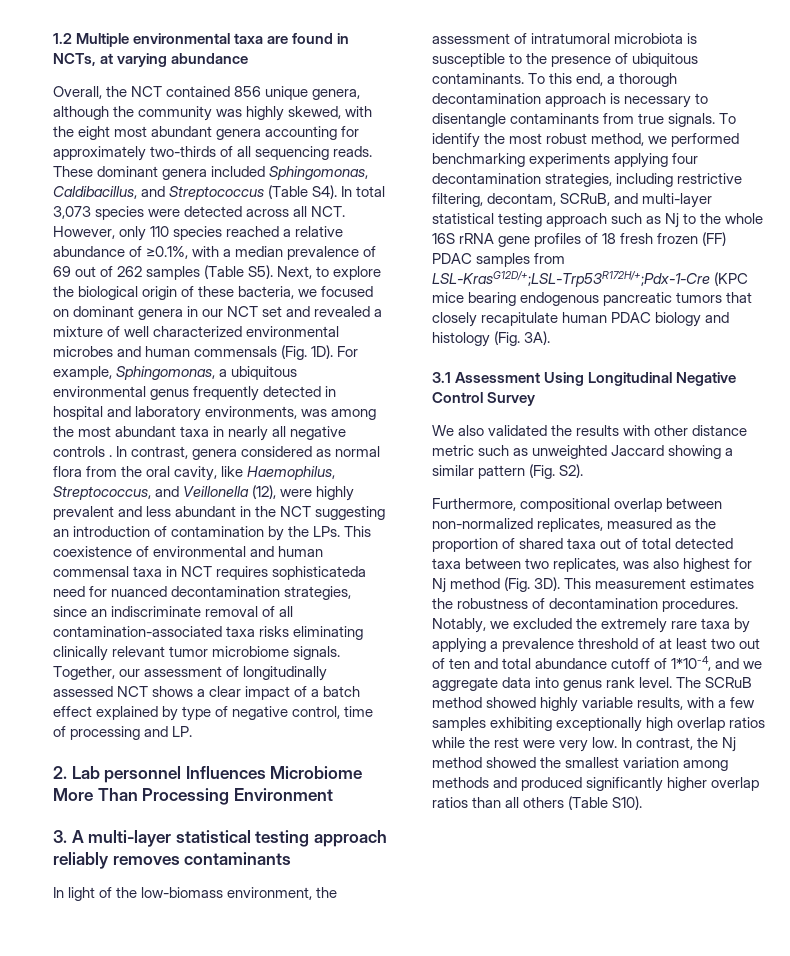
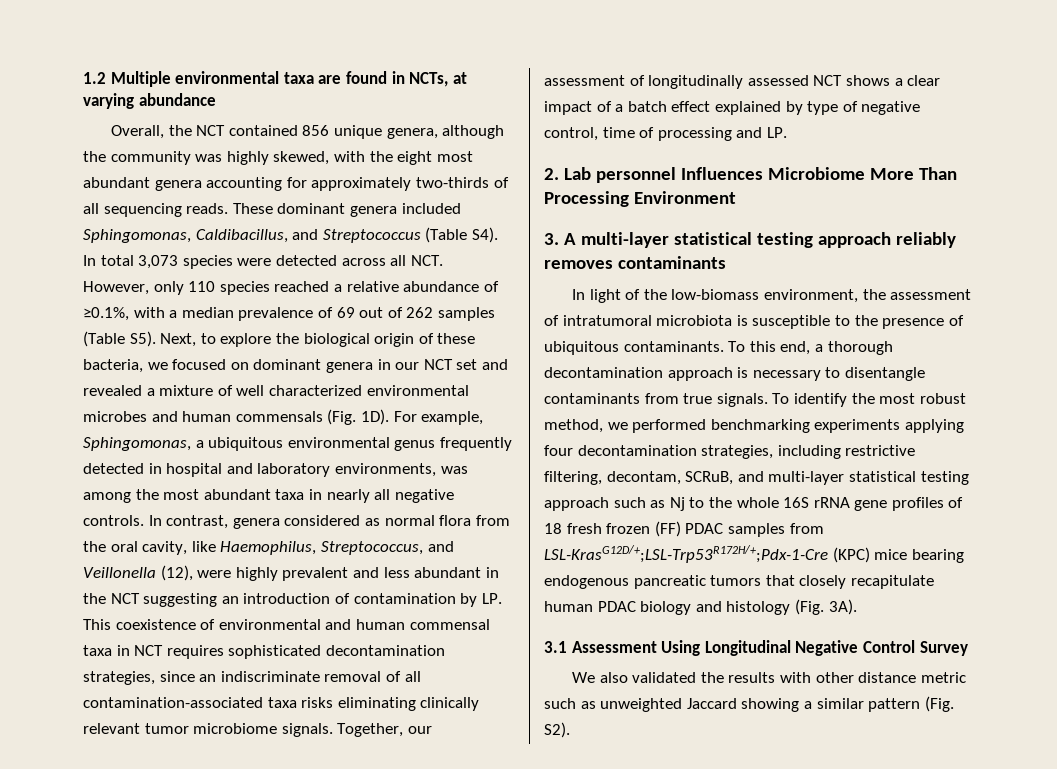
- For example, Sphingomonas, a ubiquitous environmental genus frequently detected in hospital and laboratory environments, was among the most abundant taxa in nearly all negative controls .
+ For example, Sphingomonas, a ubiquitous environmental genus frequently detected in hospital and laboratory environments, was among the most abundant taxa in nearly all negative controls.
- In contrast, genera considered as normal flora from the oral cavity, like Haemophilus, Streptococcus, and Veillonella (12), were highly prevalent and less abundant in the NCT suggesting an introduction of contamination by the LPs. This coexistence of environmental and human commensal taxa in NCT requires sophisticateda need for nuanced decontamination strategies, since an indiscriminate removal of all contamination-associated taxa risks eliminating clinically relevant tumor microbiome signals.
+ In contrast, genera considered as normal flora from the oral cavity, like Haemophilus, Streptococcus, and Veillonella (12), were highly prevalent and less abundant in the NCT suggesting an introduction of contamination by LP. This coexistence of environmental and human commensal taxa in NCT requires sophisticated decontamination strategies, since an indiscriminate removal of all contamination-associated taxa risks eliminating clinically relevant tumor microbiome signals.
- To identify the most robust method, we performed benchmarking experiments applying four decontamination strategies, including restrictive filtering, decontam, SCRuB, and multi-layer statistical testing approach such as Nj to the whole 16S rRNA gene profiles of 18 fresh frozen (FF) PDAC samples from LSL-KrasG12D/+;LSL-Trp53R172H/+;Pdx-1-Cre (KPC mice bearing endogenous pancreatic tumors that closely recapitulate human PDAC biology and histology (Fig. 3A).
+ To identify the most robust method, we performed benchmarking experiments applying four decontamination strategies, including restrictive filtering, decontam, SCRuB, and multi-layer statistical testing approach such as Nj to the whole 16S rRNA gene profiles of 18 fresh frozen (FF) PDAC samples from LSL-KrasG12D/+;LSL-Trp53R172H/+;Pdx-1-Cre (KPC) mice bearing endogenous pancreatic tumors that closely recapitulate human PDAC biology and histology (Fig. 3A).
- Furthermore, compositional overlap between non-normalized replicates, measured as the proportion of shared taxa out of total detected taxa between two replicates, was also highest for Nj method (Fig. 3D). This measurement estimates the robustness of decontamination procedures. Notably, we excluded the extremely rare taxa by applying a prevalence threshold of at least two out of ten and total abundance cutoff of 1*10-4, and we aggregate data into genus rank level. The SCRuB method showed highly variable results, with a few samples exhibiting exceptionally high overlap ratios while the rest were very low. In contrast, the Nj method showed the smallest variation among methods and produced significantly higher overlap ratios than all others (Table S10).

